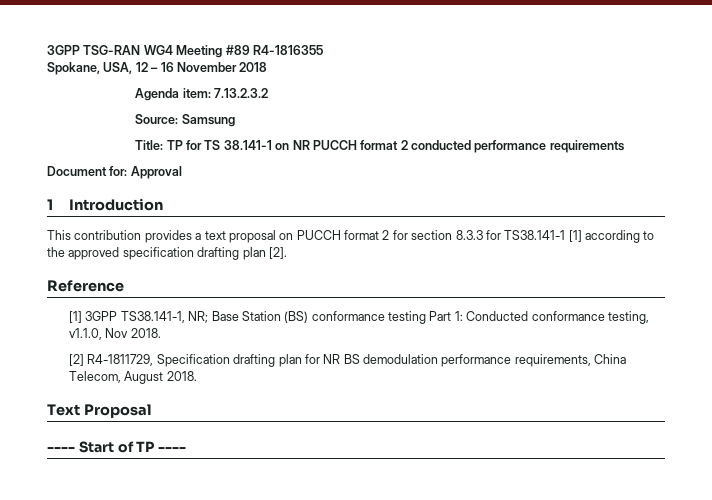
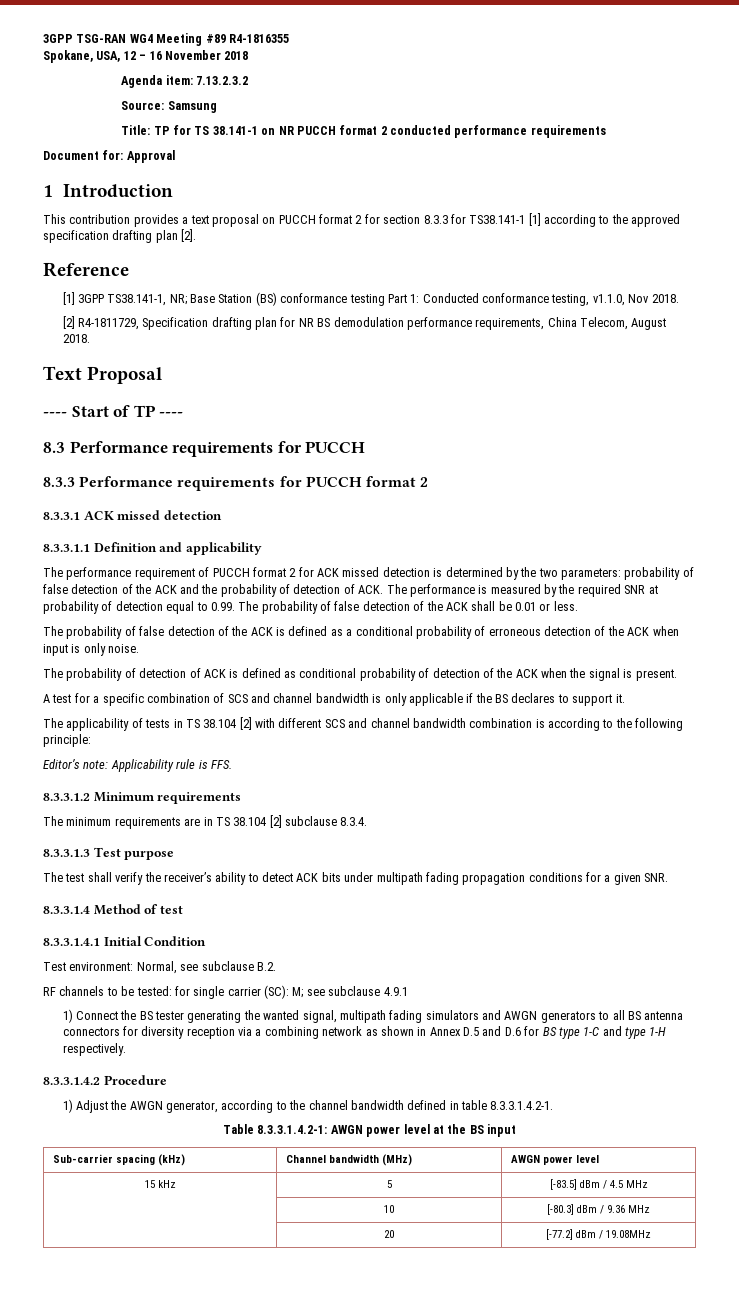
+ 8.3 Performance requirements for PUCCH
+ 8.3.3 Performance requirements for PUCCH format 2
+ 8.3.3.1 ACK missed detection
+ 8.3.3.1.1 Definition and applicability
+ The performance requirement of PUCCH format 2 for ACK missed detection is determined by the two parameters: probability of false detection of the ACK and the probability of detection of ACK. The performance is measured by the required SNR at probability of detection equal to 0.99. The probability of false detection of the ACK shall be 0.01 or less.
+ The probability of false detection of the ACK is defined as a conditional probability of erroneous detection of the ACK when input is only noise.
+ The probability of detection of ACK is defined as conditional probability of detection of the ACK when the signal is present.
+ A test for a specific combination of SCS and channel bandwidth is only applicable if the BS declares to support it.
+ The applicability of tests in TS 38.104 [2] with different SCS and channel bandwidth combination is according to the following principle:
+ Editor’s note: Applicability rule is FFS.
+ 8.3.3.1.2 Minimum requirements
+ The minimum requirements are in TS 38.104 [2] subclause 8.3.4.
+ 8.3.3.1.3 Test purpose
+ The test shall verify the receiver’s ability to detect ACK bits under multipath fading propagation conditions for a given SNR.
+ 8.3.3.1.4 Method of test
+ 8.3.3.1.4.1 Initial Condition
+ Test environment: Normal, see subclause B.2.
+ RF channels to be tested: for single carrier (SC): M; see subclause 4.9.1
+ 1) Connect the BS tester generating the wanted signal, multipath fading simulators and AWGN generators to all BS antenna connectors for diversity reception via a combining network as shown in Annex D.5 and D.6 for BS type 1-C and type 1-H respectively.
+ 8.3.3.1.4.2 Procedure
+ 1) Adjust the AWGN generator, according to the channel bandwidth defined in table 8.3.3.1.4.2-1.
+ Table 8.3.3.1.4.2-1: AWGN power level at the BS input
+ Sub-carrier spacing (kHz) | Channel bandwidth (MHz) | AWGN power level
+ 15 kHz | 5 | [-83.5] dBm / 4.5 MHz
+ | 10 | [-80.3] dBm / 9.36 MHz
+ | 20 | [-77.2] dBm / 19.08MHz

